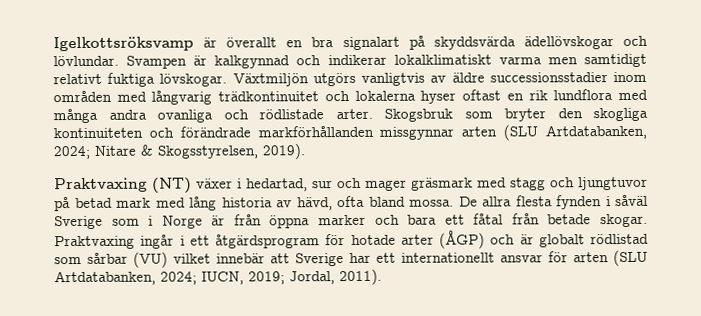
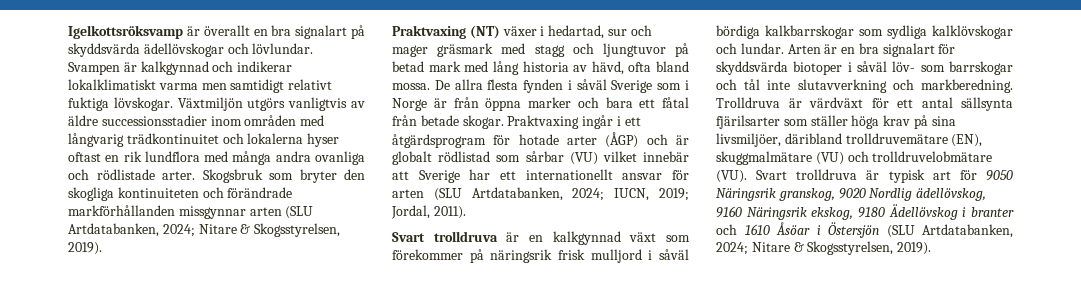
+ Svart trolldruva är en kalkgynnad växt som förekommer på näringsrik frisk mulljord i såväl bördiga kalkbarrskogar som sydliga kalklövskogar och lundar. Arten är en bra signalart för skyddsvärda biotoper i såväl löv- som barrskogar och tål inte slutavverkning och markberedning. Trolldruva är värdväxt för ett antal sällsynta fjärilsarter som ställer höga krav på sina livsmiljöer, däribland trolldruvemätare (EN), skuggmalmätare (VU) och trolldruvelobmätare (VU). Svart trolldruva är typisk art för 9050 Näringsrik granskog, 9020 Nordlig ädellövskog, 9160 Näringsrik ekskog, 9180 Ädellövskog i branter och 1610 Åsöar i Östersjön (SLU Artdatabanken, 2024; Nitare & Skogsstyrelsen, 2019).

